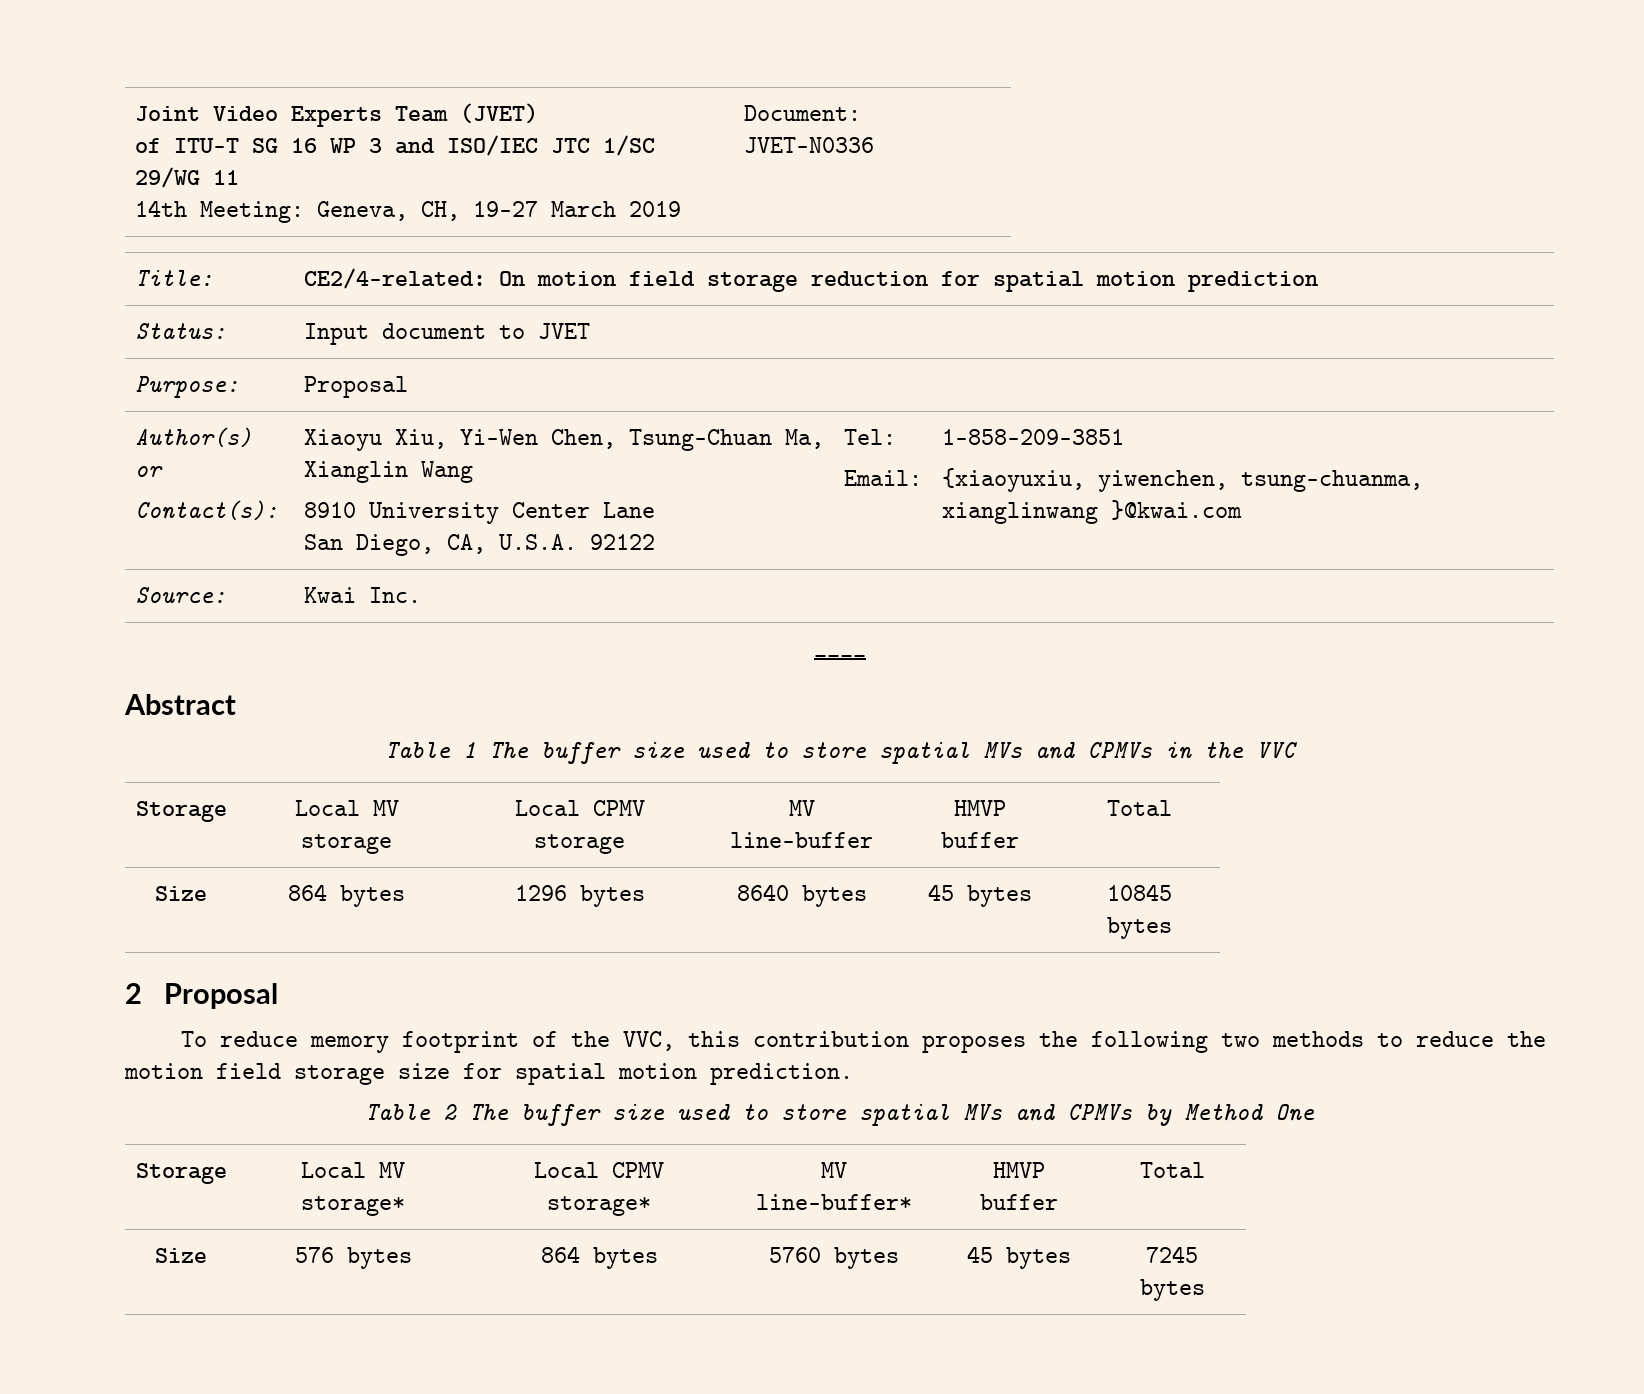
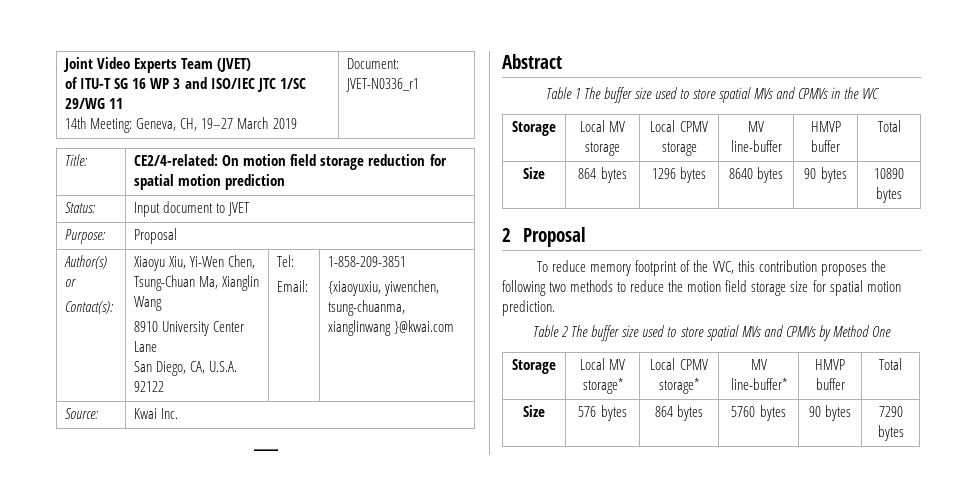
  Joint Video Experts Team (JVET)
  of ITU-T SG 16 WP 3 and ISO/IEC JTC 1/SC 29/WG 11
- 14th Meeting: Geneva, CH, 19–27 March 2019 | Document: JVET-N0336
+ 14th Meeting: Geneva, CH, 19–27 March 2019 | Document: JVET-N0336_r1
- Size | 864 bytes | 1296 bytes | 8640 bytes | 45 bytes | 10845 bytes
+ Size | 864 bytes | 1296 bytes | 8640 bytes | 90 bytes | 10890 bytes
- Size | 576 bytes | 864 bytes | 5760 bytes | 45 bytes | 7245 bytes
+ Size | 576 bytes | 864 bytes | 5760 bytes | 90 bytes | 7290 bytes

